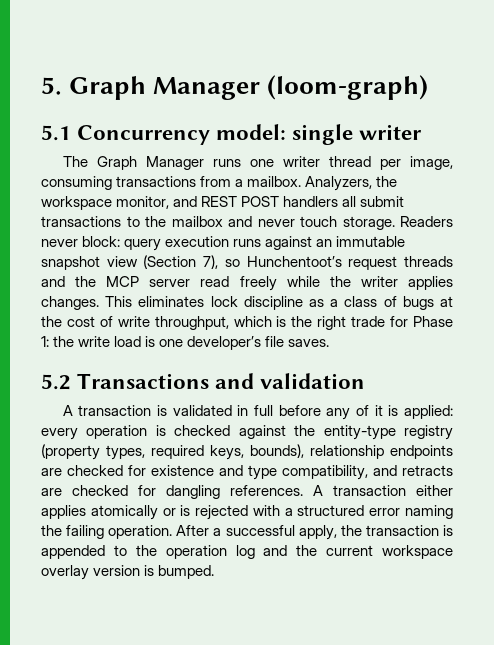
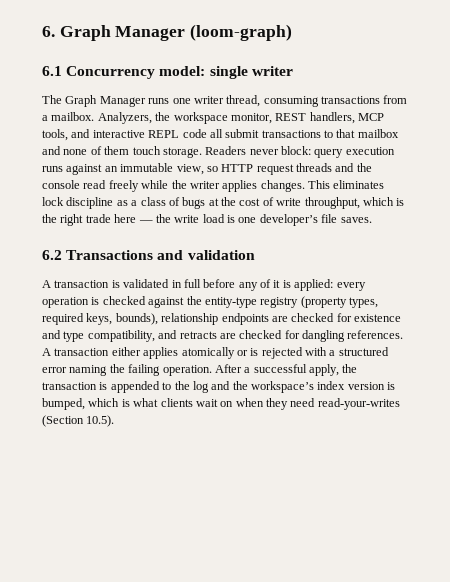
- 5. Graph Manager (loom-graph)
+ 6. Graph Manager (loom-graph)
- 5.1 Concurrency model: single writer
+ 6.1 Concurrency model: single writer
- The Graph Manager runs one writer thread per image, consuming transactions from a mailbox.
+ The Graph Manager runs one writer thread, consuming transactions from a mailbox.
- Analyzers, the workspace monitor, and REST POST handlers all submit transactions to the mailbox and never touch storage.
+ Analyzers, the workspace monitor, REST handlers, MCP tools, and interactive REPL code all submit transactions to that mailbox and none of them touch storage.
- Readers never block: query execution runs against an immutable snapshot view (Section 7), so Hunchentoot’s request threads and the MCP server read freely while the writer applies changes.
+ Readers never block: query execution runs against an immutable view, so HTTP request threads and the console read freely while the writer applies changes.
- This eliminates lock discipline as a class of bugs at the cost of write throughput, which is the right trade for Phase 1: the write load is one developer’s file saves.
+ This eliminates lock discipline as a class of bugs at the cost of write throughput, which is the right trade here — the write load is one developer’s file saves.
- 5.2 Transactions and validation
+ 6.2 Transactions and validation
- After a successful apply, the transaction is appended to the operation log and the current workspace overlay version is bumped.
+ After a successful apply, the transaction is appended to the log and the workspace’s index version is bumped, which is what clients wait on when they need read-your-writes (Section 10.5).

